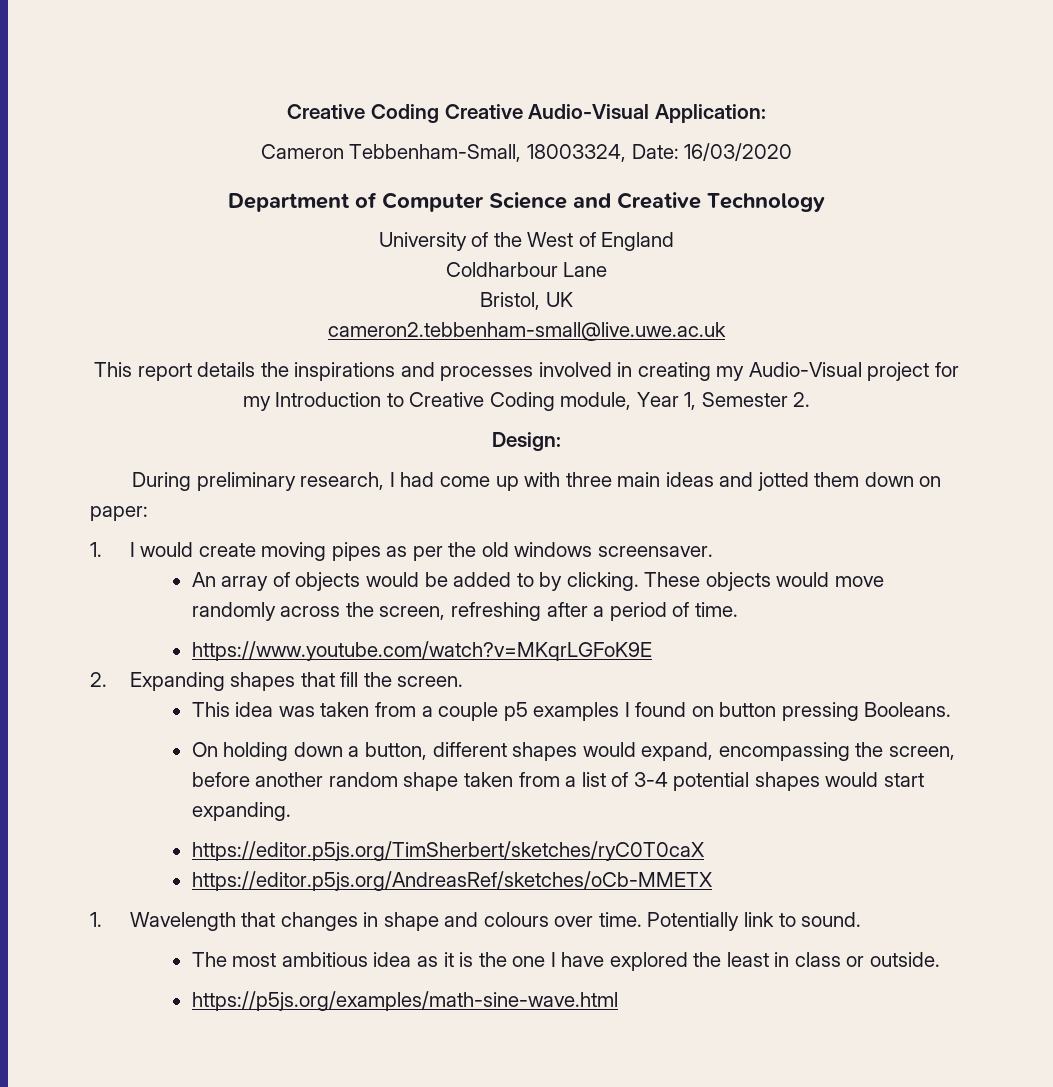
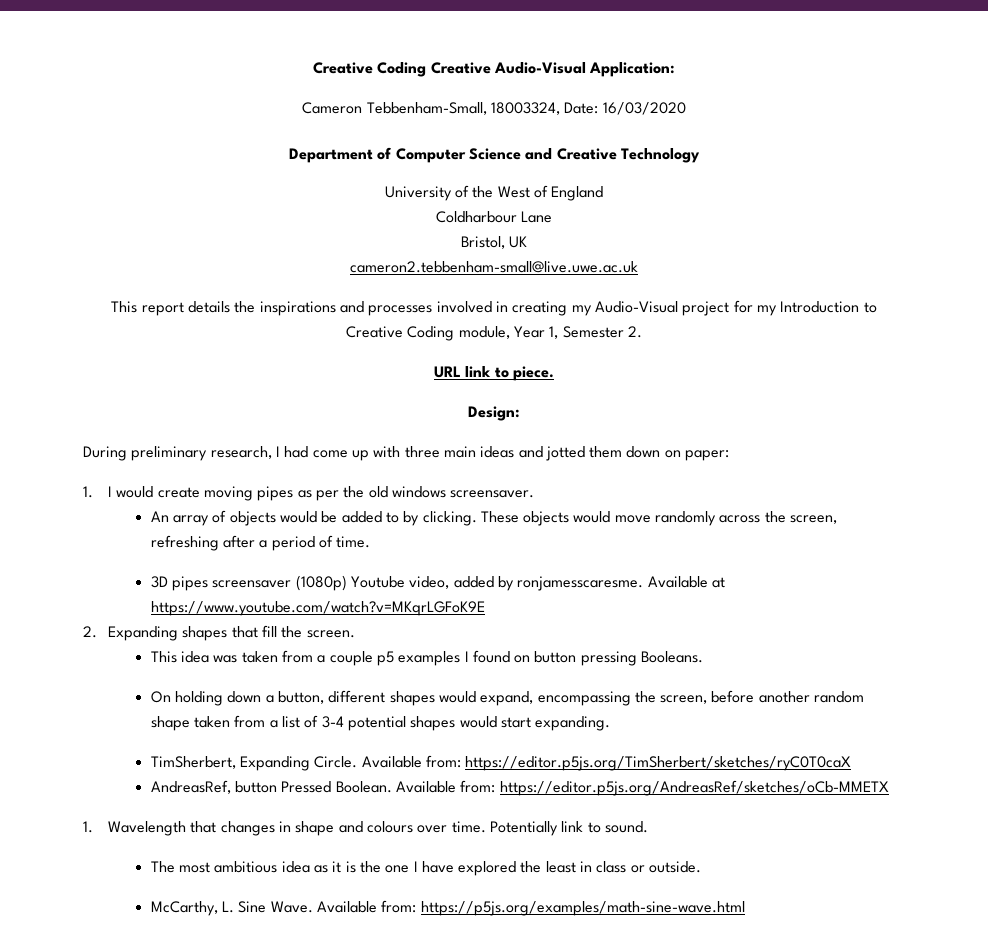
+ URL link to piece.
- https://www.youtube.com/watch?v=MKqrLGFoK9E
+ 3D pipes screensaver (1080p) Youtube video, added by ronjamesscaresme. Available at https://www.youtube.com/watch?v=MKqrLGFoK9E
- https://editor.p5js.org/TimSherbert/sketches/ryC0T0caX
- https://editor.p5js.org/AndreasRef/sketches/oCb-MMETX
+ TimSherbert, Expanding Circle. Available from: https://editor.p5js.org/TimSherbert/sketches/ryC0T0caX
+ AndreasRef, button Pressed Boolean. Available from: https://editor.p5js.org/AndreasRef/sketches/oCb-MMETX
- https://p5js.org/examples/math-sine-wave.html
+ McCarthy, L. Sine Wave. Available from: https://p5js.org/examples/math-sine-wave.html

